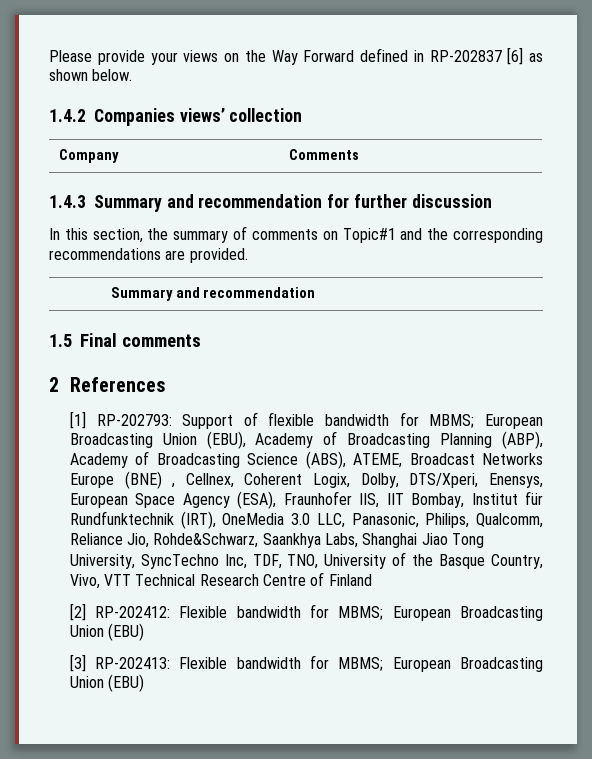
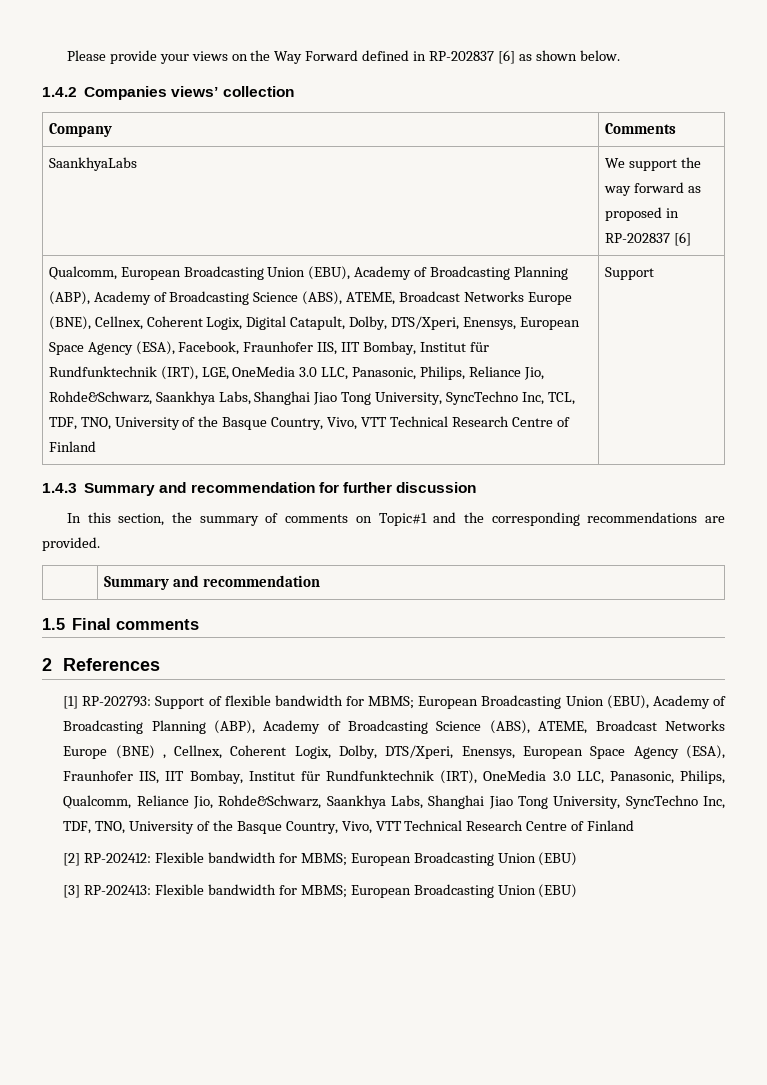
+ SaankhyaLabs | We support the way forward as proposed in RP-202837 [6]
+ Qualcomm, European Broadcasting Union (EBU), Academy of Broadcasting Planning (ABP), Academy of Broadcasting Science (ABS), ATEME, Broadcast Networks Europe (BNE), Cellnex, Coherent Logix, Digital Catapult, Dolby, DTS/Xperi, Enensys, European Space Agency (ESA), Facebook, Fraunhofer IIS, IIT Bombay, Institut für Rundfunktechnik (IRT), LGE, OneMedia 3.0 LLC, Panasonic, Philips, Reliance Jio, Rohde&Schwarz, Saankhya Labs, Shanghai Jiao Tong University, SyncTechno Inc, TCL, TDF, TNO, University of the Basque Country, Vivo, VTT Technical Research Centre of Finland | Support

